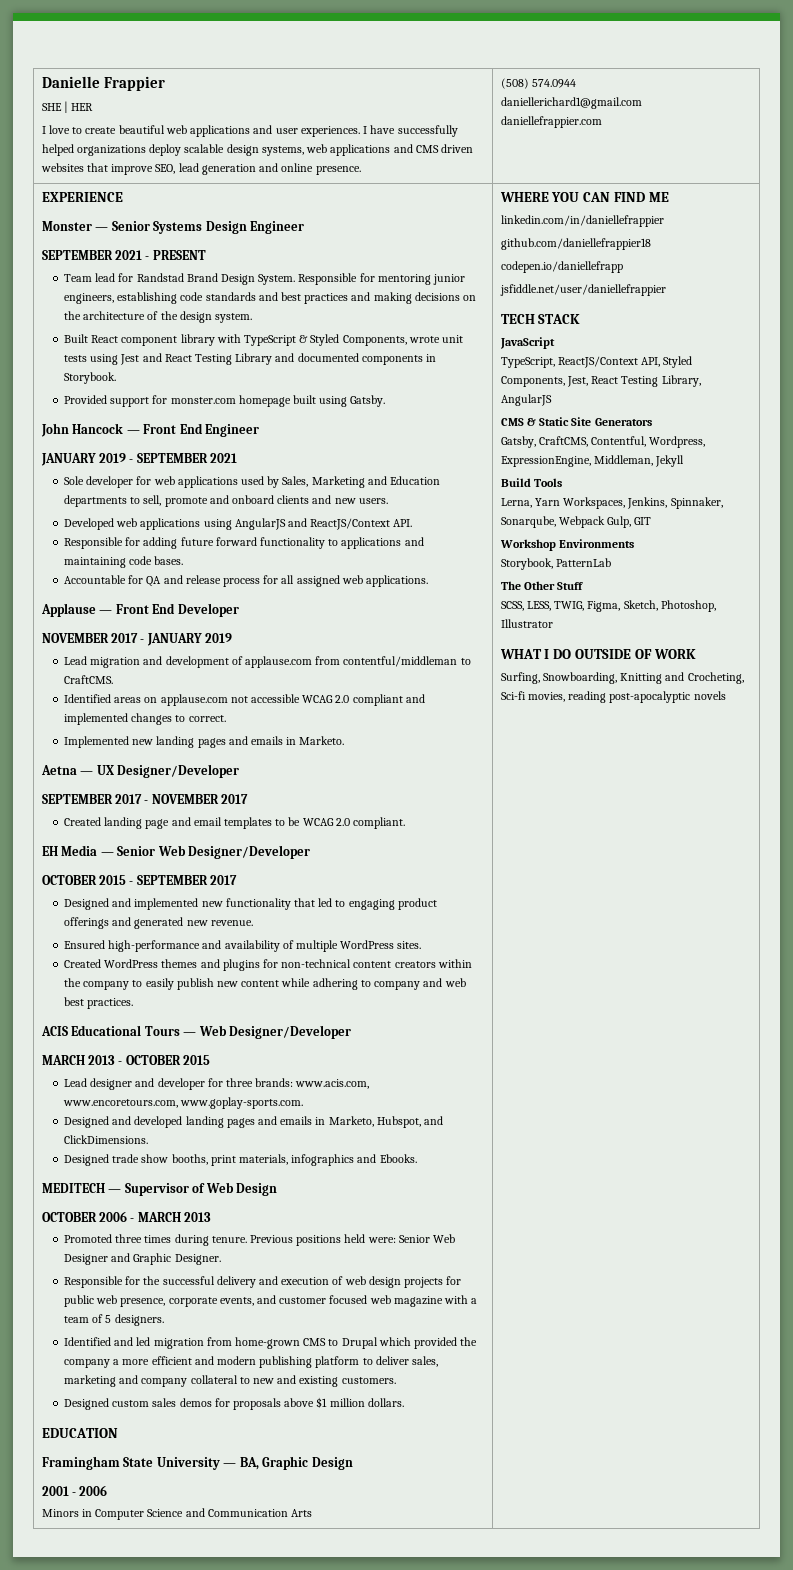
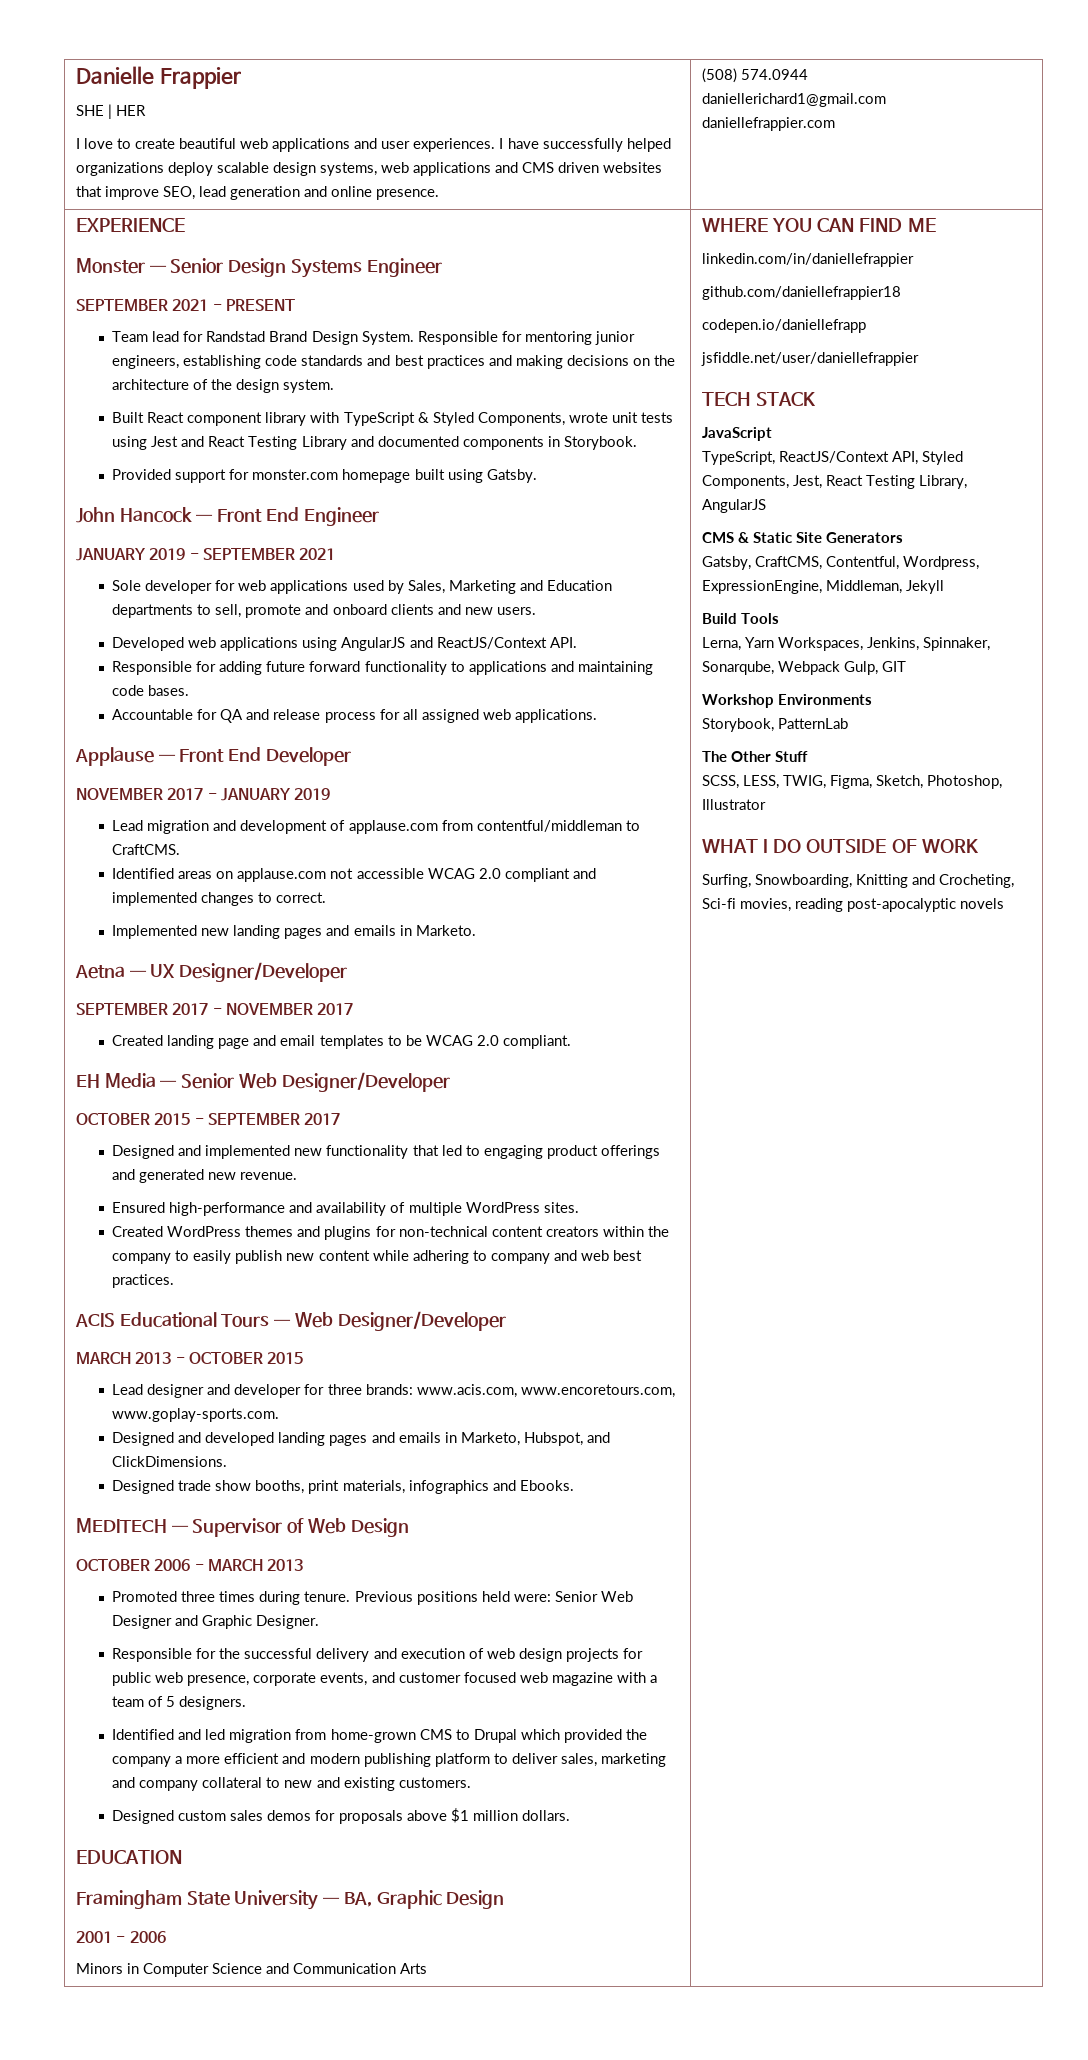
- Monster — Senior Systems Design Engineer
+ Monster — Senior Design Systems Engineer

